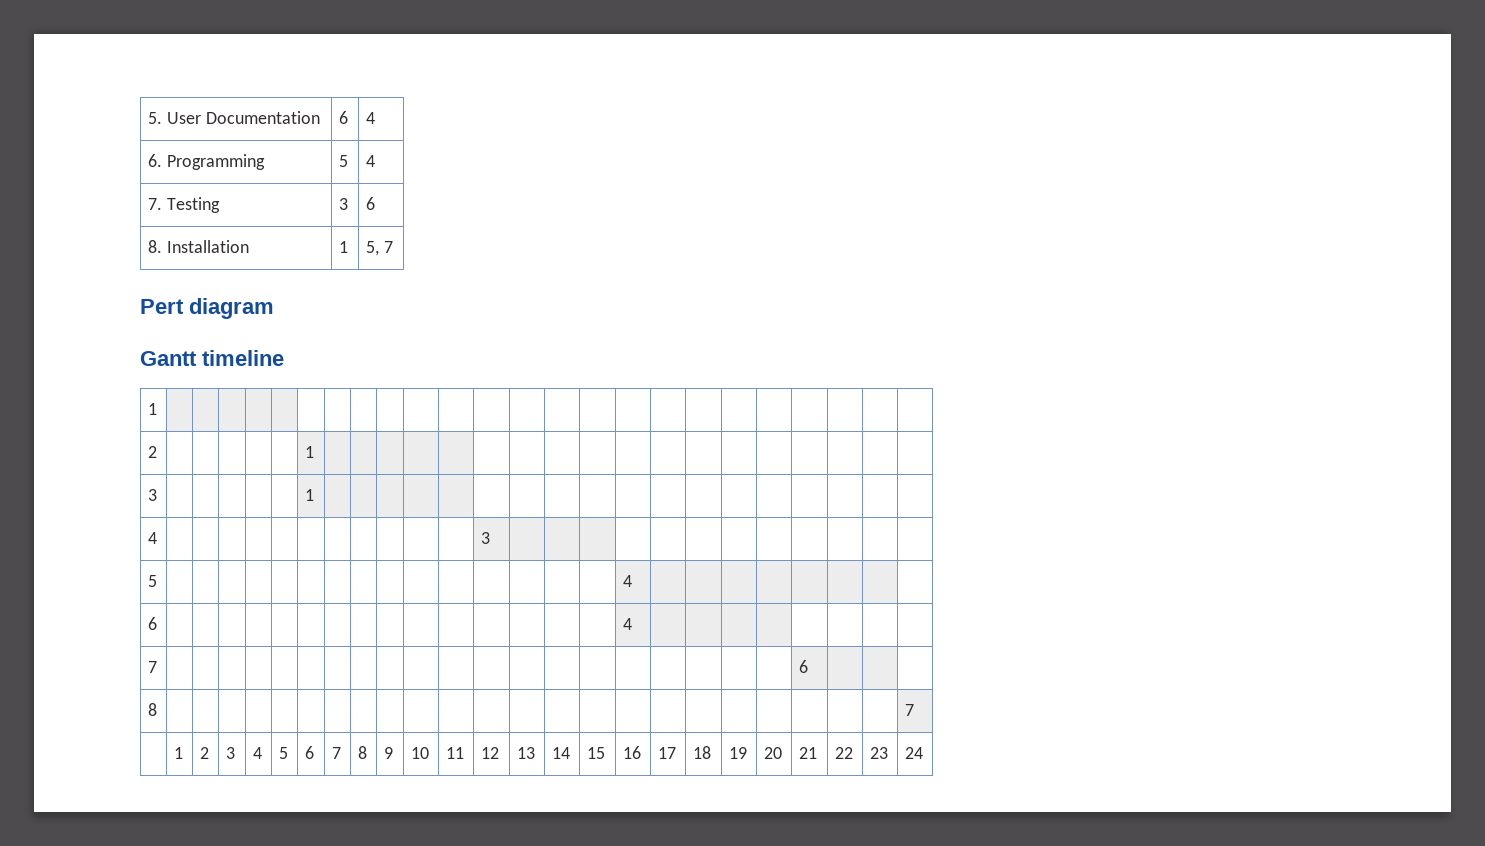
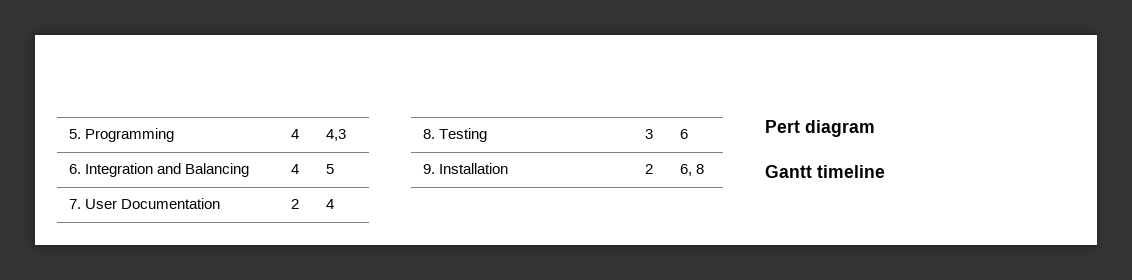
- 5. User Documentation | 6 | 4
- 6. Programming | 5 | 4
- 7. Testing | 3 | 6
+ 5. Programming | 4 | 4,3
+ 6. Integration and Balancing | 4 | 5
+ 7. User Documentation | 2 | 4
+ 8. Testing | 3 | 6
- 8. Installation | 1 | 5, 7
+ 9. Installation | 2 | 6, 8
  Gantt timeline
- 1 | | | | | | | | | | | | | | | | | | | | | | | |
- 2 | | | | | | 1 | | | | | | | | | | | | | | | | | |
- 3 | | | | | | 1 | | | | | | | | | | | | | | | | | |
- 4 | | | | | | | | | | | | 3 | | | | | | | | | | | |
- 5 | | | | | | | | | | | | | | | | 4 | | | | | | | |
- 6 | | | | | | | | | | | | | | | | 4 | | | | | | | |
- 7 | | | | | | | | | | | | | | | | | | | | | 6 | | |
- 8 | | | | | | | | | | | | | | | | | | | | | | | | 7
- | 1 | 2 | 3 | 4 | 5 | 6 | 7 | 8 | 9 | 10 | 11 | 12 | 13 | 14 | 15 | 16 | 17 | 18 | 19 | 20 | 21 | 22 | 23 | 24

